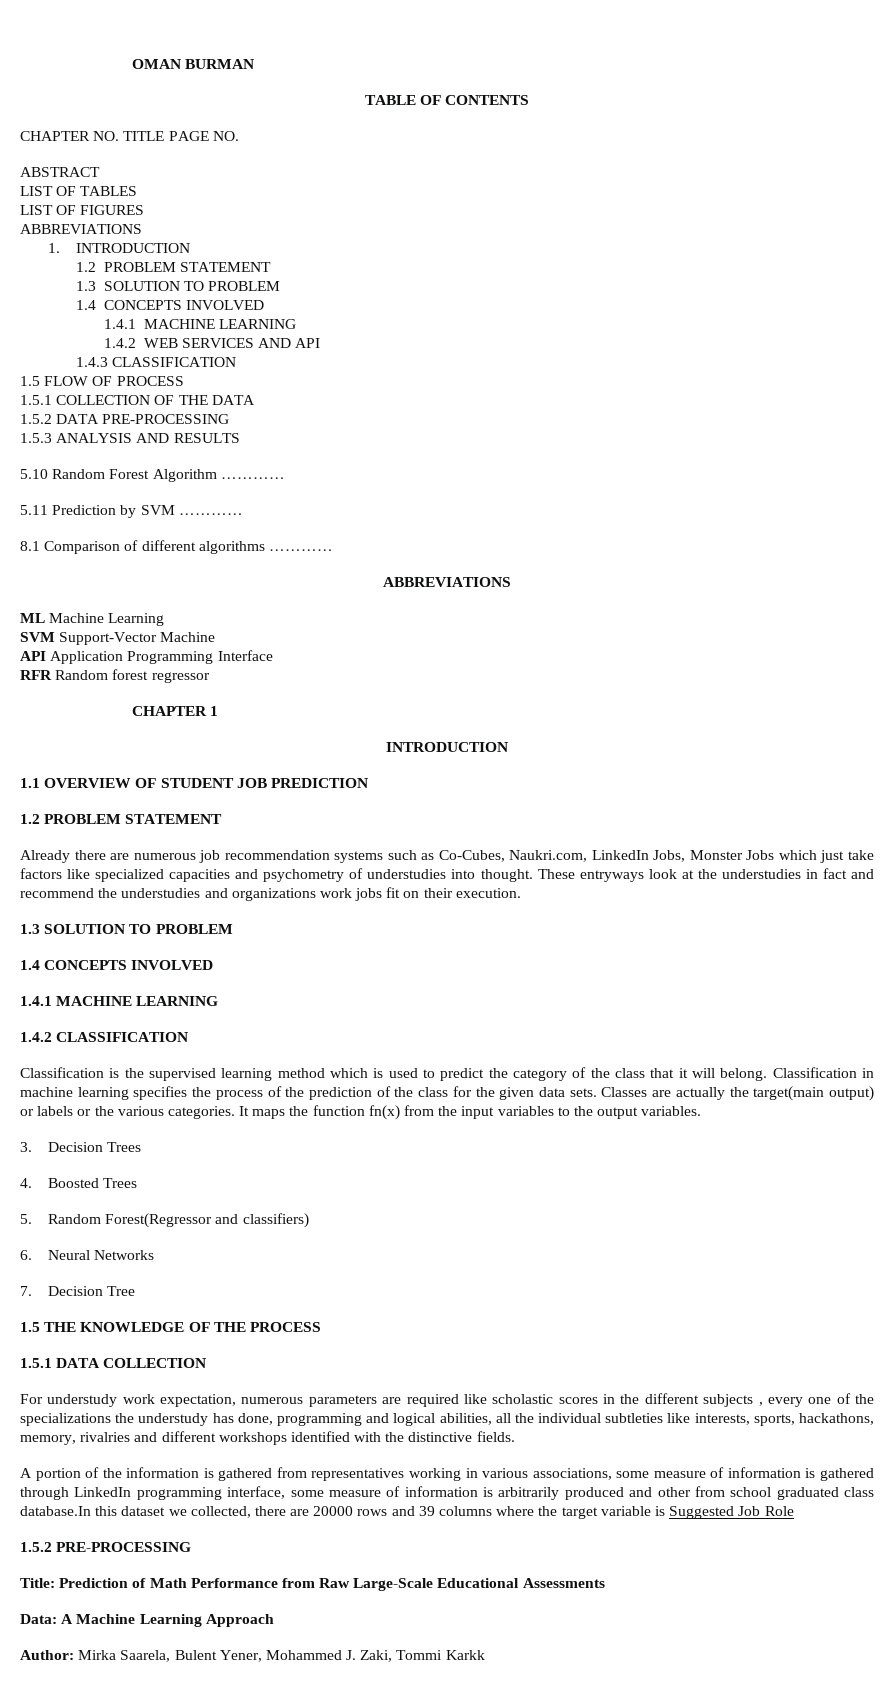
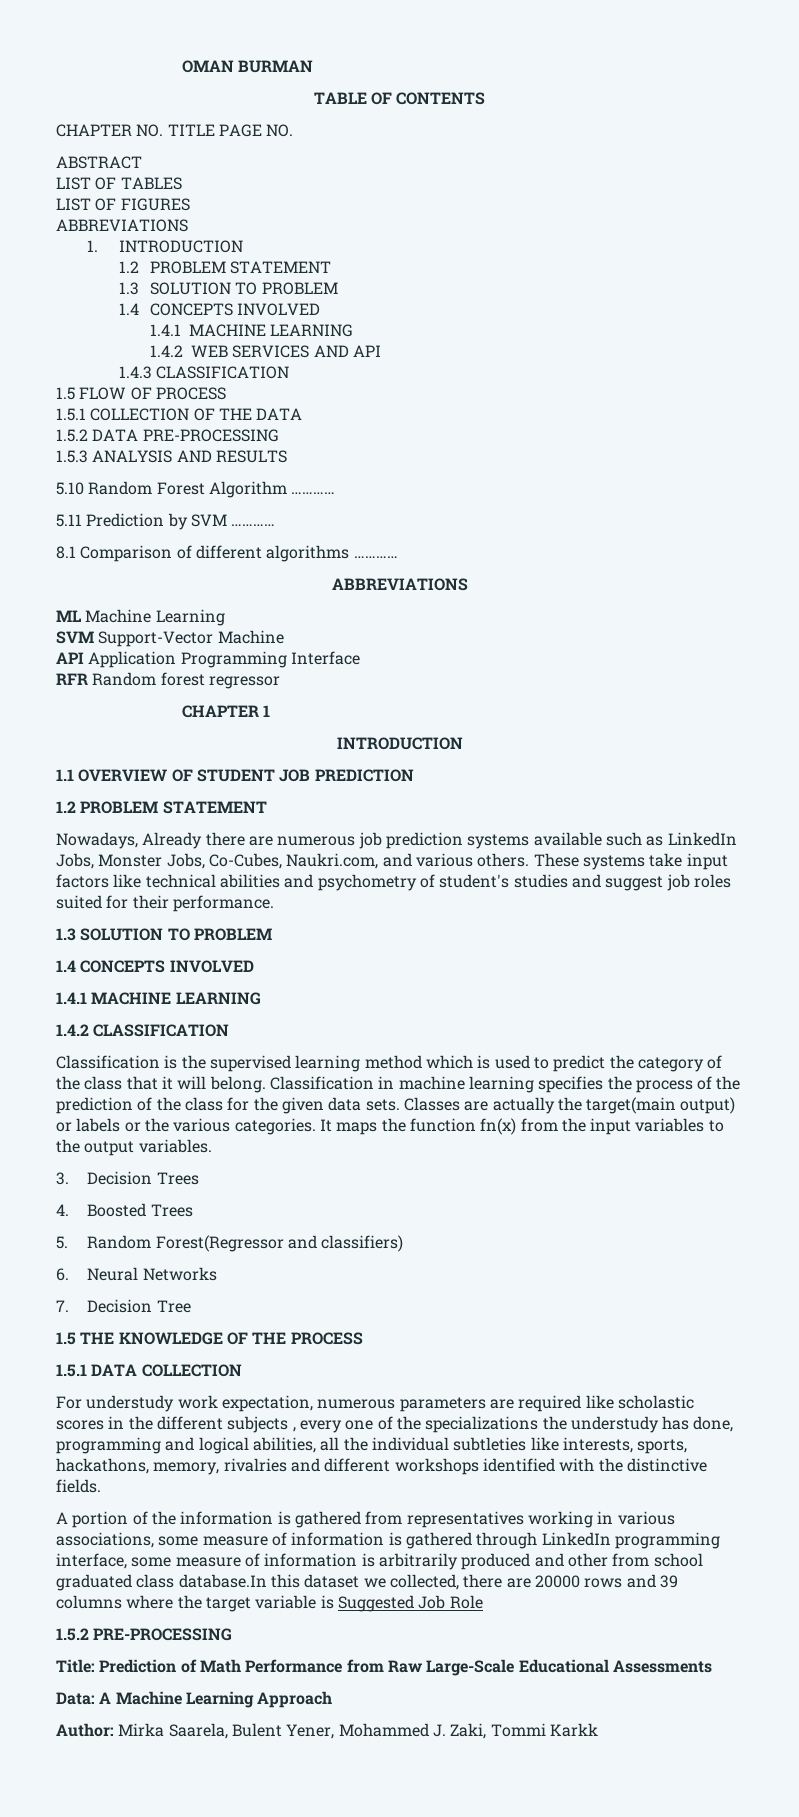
- Already there are numerous job recommendation systems such as Co-Cubes, Naukri.com, LinkedIn Jobs, Monster Jobs which just take factors like specialized capacities and psychometry of understudies into thought. These entryways look at the understudies in fact and recommend the understudies and organizations work jobs fit on their execution.
+ Nowadays, Already there are numerous job prediction systems available such as LinkedIn Jobs, Monster Jobs, Co-Cubes, Naukri.com, and various others. These systems take input factors like technical abilities and psychometry of student's studies and suggest job roles suited for their performance.

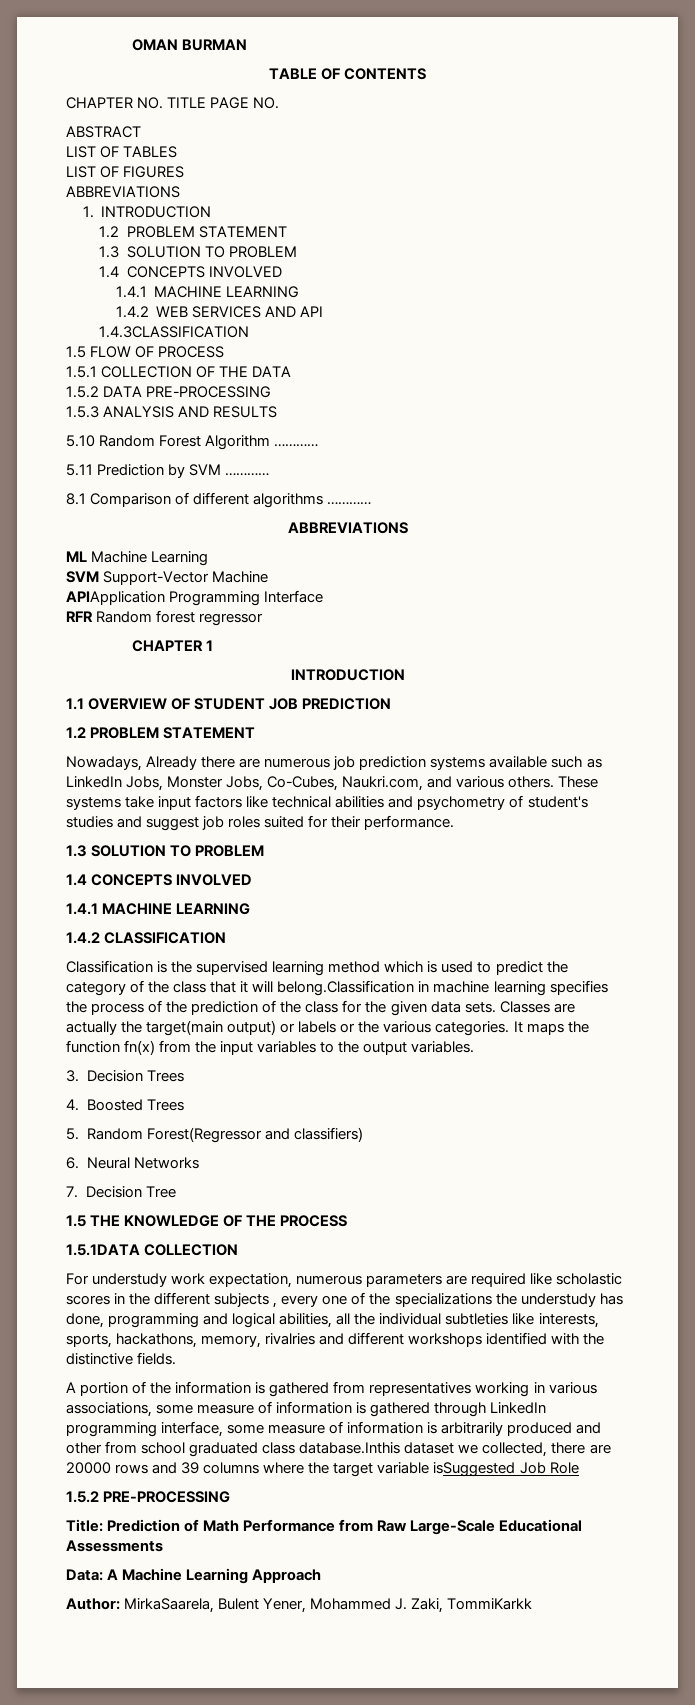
- 1.4.3 CLASSIFICATION
+ 1.4.3CLASSIFICATION
- API Application Programming Interface
+ APIApplication Programming Interface
- Classification is the supervised learning method which is used to predict the category of the class that it will belong. Classification in machine learning specifies the process of the prediction of the class for the given data sets.
+ Classification is the supervised learning method which is used to predict the category of the class that it will belong.Classification in machine learning specifies the process of the prediction of the class for the given data sets.
- 1.5.1 DATA COLLECTION
+ 1.5.1DATA COLLECTION
- A portion of the information is gathered from representatives working in various associations, some measure of information is gathered through LinkedIn programming interface, some measure of information is arbitrarily produced and other from school graduated class database.In this dataset we collected, there are 20000 rows and 39 columns where the target variable is Suggested Job Role
+ A portion of the information is gathered from representatives working in various associations, some measure of information is gathered through LinkedIn programming interface, some measure of information is arbitrarily produced and other from school graduated class database.Inthis dataset we collected, there are 20000 rows and 39 columns where the target variable isSuggested Job Role
- Author: Mirka Saarela, Bulent Yener, Mohammed J. Zaki, Tommi Karkk
+ Author: MirkaSaarela, Bulent Yener, Mohammed J. Zaki, TommiKarkk

